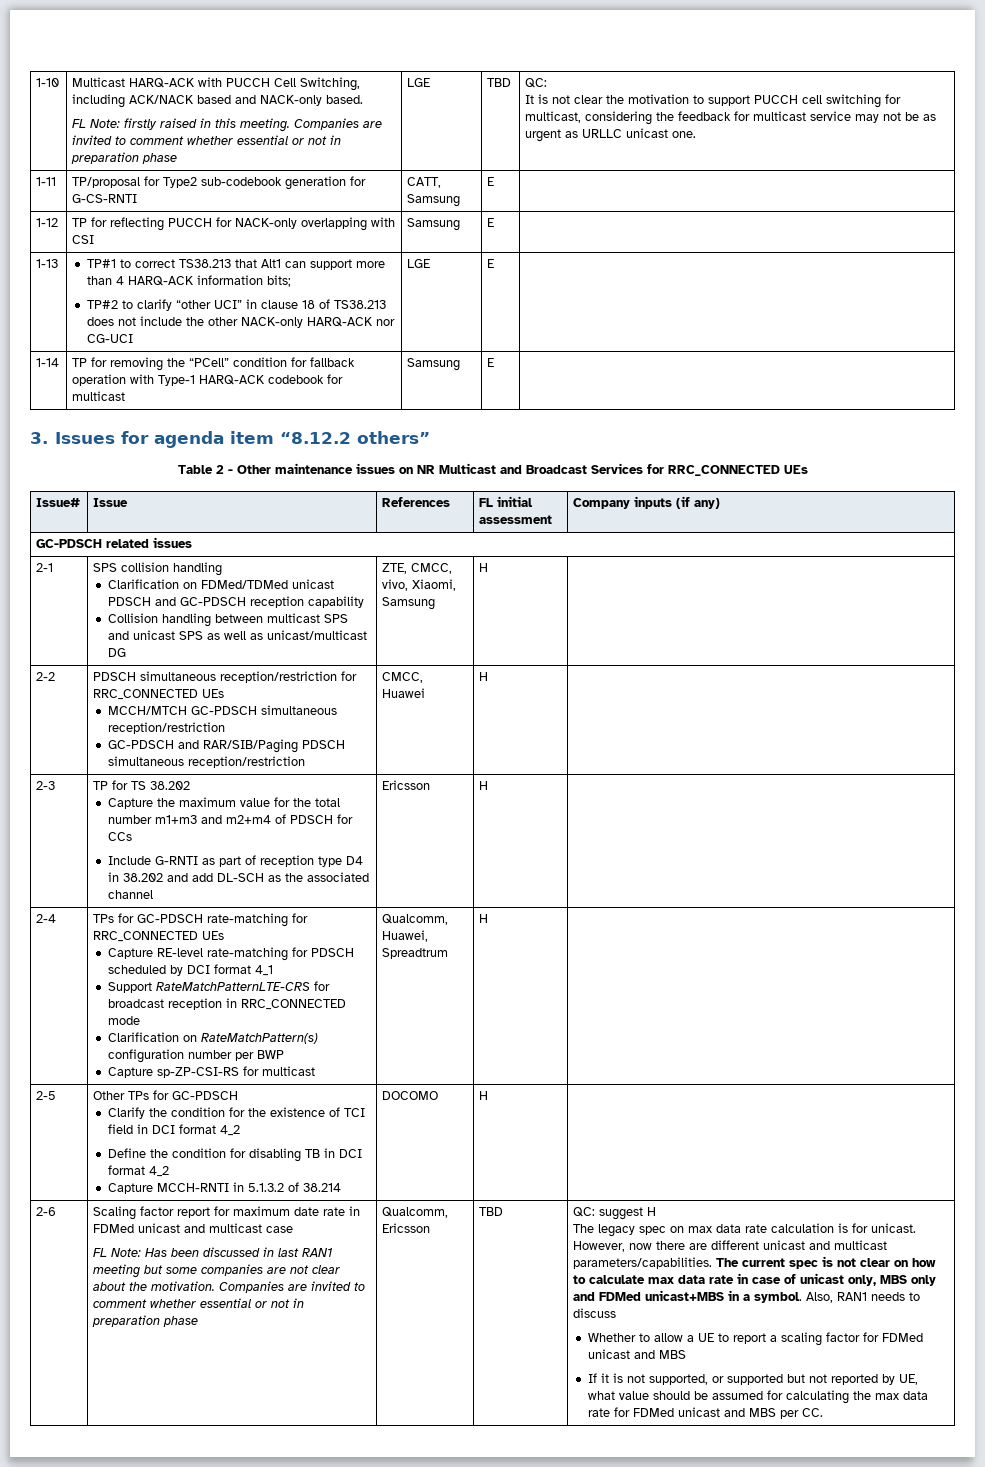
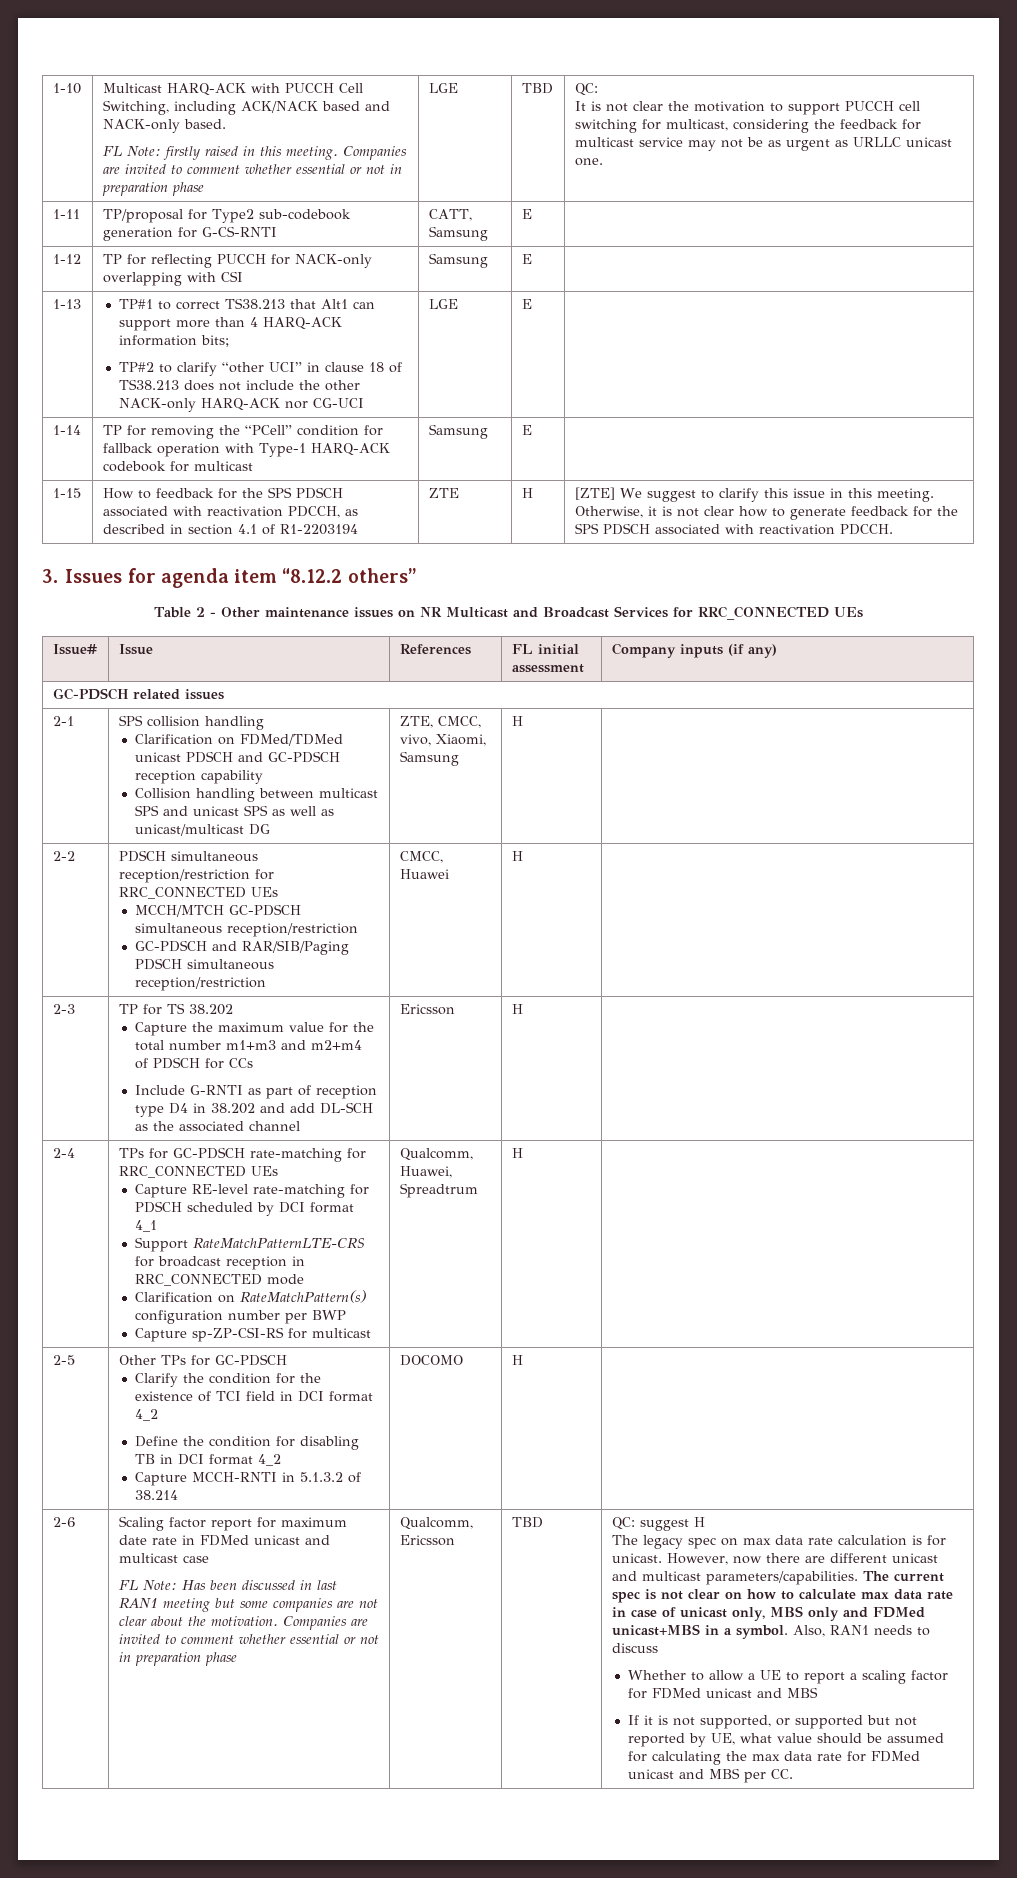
+ 1-15 | How to feedback for the SPS PDSCH associated with reactivation PDCCH, as described in section 4.1 of R1-2203194 | ZTE | H | [ZTE] We suggest to clarify this issue in this meeting. Otherwise, it is not clear how to generate feedback for the SPS PDSCH associated with reactivation PDCCH.

